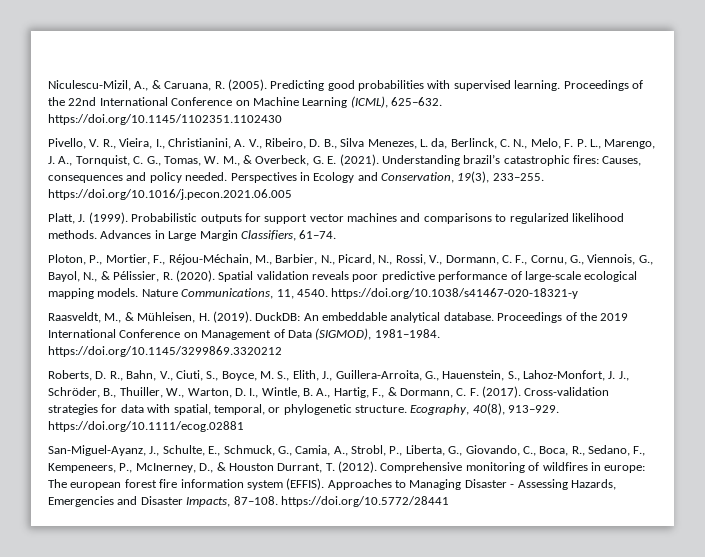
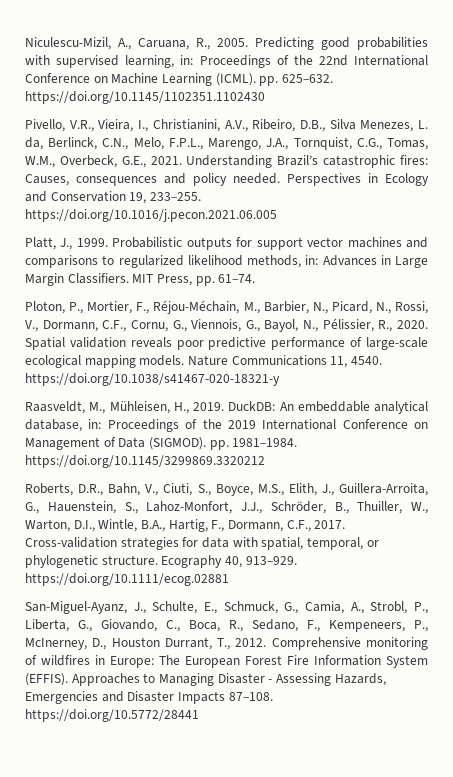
- Niculescu-Mizil, A., & Caruana, R. (2005).
+ Niculescu-Mizil, A., Caruana, R., 2005.
- Predicting good probabilities with supervised learning. Proceedings of the 22nd International Conference on Machine Learning (ICML), 625–632. https://doi.org/10.1145/1102351.1102430
+ Predicting good probabilities with supervised learning, in: Proceedings of the 22nd International Conference on Machine Learning (ICML). pp. 625–632. https://doi.org/10.1145/1102351.1102430
- Pivello, V. R., Vieira, I., Christianini, A. V., Ribeiro, D. B., Silva Menezes, L. da, Berlinck, C. N., Melo, F. P. L., Marengo, J. A., Tornquist, C. G., Tomas, W. M., & Overbeck, G. E. (2021). Understanding brazil’s catastrophic fires: Causes, consequences and policy needed.
+ Pivello, V.R., Vieira, I., Christianini, A.V., Ribeiro, D.B., Silva Menezes, L. da, Berlinck, C.N., Melo, F.P.L., Marengo, J.A., Tornquist, C.G., Tomas, W.M., Overbeck, G.E., 2021. Understanding Brazil’s catastrophic fires: Causes, consequences and policy needed.
- Perspectives in Ecology and Conservation, 19(3), 233–255. https://doi.org/10.1016/j.pecon.2021.06.005
+ Perspectives in Ecology and Conservation 19, 233–255. https://doi.org/10.1016/j.pecon.2021.06.005
- Platt, J. (1999).
+ Platt, J., 1999.
- Probabilistic outputs for support vector machines and comparisons to regularized likelihood methods. Advances in Large Margin Classifiers, 61–74.
+ Probabilistic outputs for support vector machines and comparisons to regularized likelihood methods, in: Advances in Large Margin Classifiers. MIT Press, pp. 61–74.
- Ploton, P., Mortier, F., Réjou-Méchain, M., Barbier, N., Picard, N., Rossi, V., Dormann, C. F., Cornu, G., Viennois, G., Bayol, N., & Pélissier, R. (2020).
+ Ploton, P., Mortier, F., Réjou-Méchain, M., Barbier, N., Picard, N., Rossi, V., Dormann, C.F., Cornu, G., Viennois, G., Bayol, N., Pélissier, R., 2020.
- Nature Communications, 11, 4540. https://doi.org/10.1038/s41467-020-18321-y
+ Nature Communications 11, 4540. https://doi.org/10.1038/s41467-020-18321-y
- Raasveldt, M., & Mühleisen, H. (2019).
+ Raasveldt, M., Mühleisen, H., 2019.
- DuckDB: An embeddable analytical database. Proceedings of the 2019 International Conference on Management of Data (SIGMOD), 1981–1984. https://doi.org/10.1145/3299869.3320212
+ DuckDB: An embeddable analytical database, in: Proceedings of the 2019 International Conference on Management of Data (SIGMOD). pp. 1981–1984. https://doi.org/10.1145/3299869.3320212
- Roberts, D. R., Bahn, V., Ciuti, S., Boyce, M. S., Elith, J., Guillera-Arroita, G., Hauenstein, S., Lahoz-Monfort, J. J., Schröder, B., Thuiller, W., Warton, D. I., Wintle, B. A., Hartig, F., & Dormann, C. F. (2017).
+ Roberts, D.R., Bahn, V., Ciuti, S., Boyce, M.S., Elith, J., Guillera-Arroita, G., Hauenstein, S., Lahoz-Monfort, J.J., Schröder, B., Thuiller, W., Warton, D.I., Wintle, B.A., Hartig, F., Dormann, C.F., 2017.
- Ecography, 40(8), 913–929. https://doi.org/10.1111/ecog.02881
+ Ecography 40, 913–929. https://doi.org/10.1111/ecog.02881
- San-Miguel-Ayanz, J., Schulte, E., Schmuck, G., Camia, A., Strobl, P., Liberta, G., Giovando, C., Boca, R., Sedano, F., Kempeneers, P., McInerney, D., & Houston Durrant, T. (2012).
+ San-Miguel-Ayanz, J., Schulte, E., Schmuck, G., Camia, A., Strobl, P., Liberta, G., Giovando, C., Boca, R., Sedano, F., Kempeneers, P., McInerney, D., Houston Durrant, T., 2012.
- Comprehensive monitoring of wildfires in europe: The european forest fire information system (EFFIS).
+ Comprehensive monitoring of wildfires in Europe: The European Forest Fire Information System (EFFIS).
- Approaches to Managing Disaster - Assessing Hazards, Emergencies and Disaster Impacts, 87–108. https://doi.org/10.5772/28441
+ Approaches to Managing Disaster - Assessing Hazards, Emergencies and Disaster Impacts 87–108. https://doi.org/10.5772/28441

